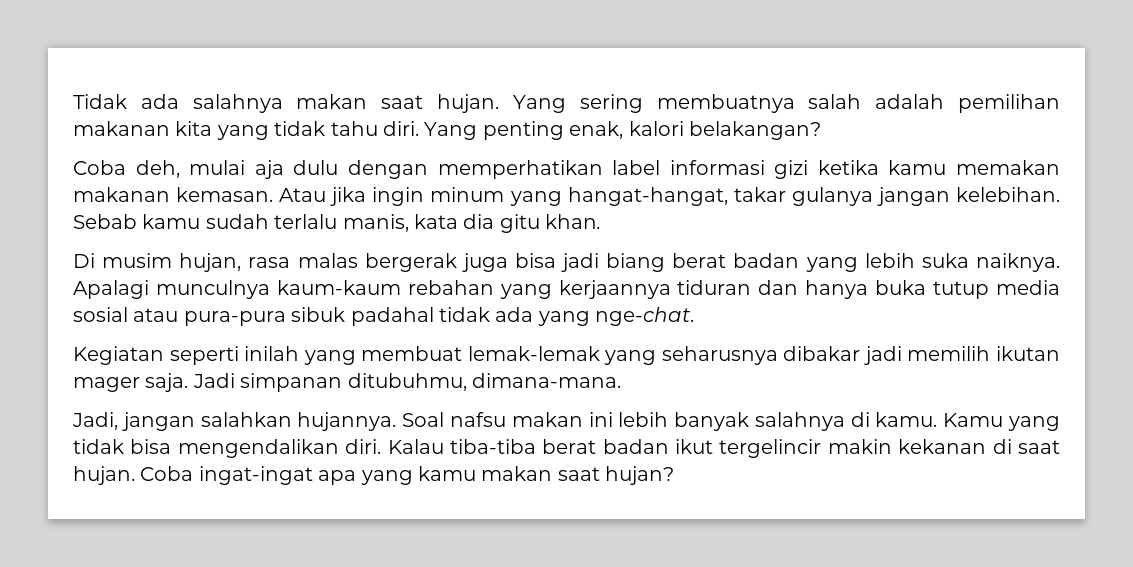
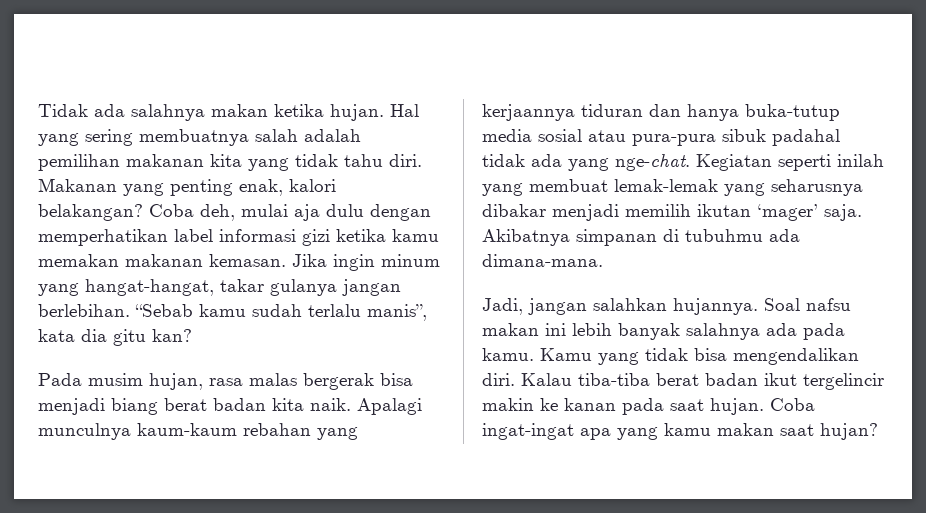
- Tidak ada salahnya makan saat hujan. Yang sering membuatnya salah adalah pemilihan makanan kita yang tidak tahu diri.
+ Tidak ada salahnya makan ketika hujan. Hal yang sering membuatnya salah adalah pemilihan makanan kita yang tidak tahu diri.
- Yang penting enak, kalori belakangan?
- Coba deh, mulai aja dulu dengan memperhatikan label informasi gizi ketika kamu memakan makanan kemasan.
+ Makanan yang penting enak, kalori belakangan? Coba deh, mulai aja dulu dengan memperhatikan label informasi gizi ketika kamu memakan makanan kemasan.
- Atau jika ingin minum yang hangat-hangat, takar gulanya jangan kelebihan. Sebab kamu sudah terlalu manis, kata dia gitu khan.
- Di musim hujan, rasa malas bergerak juga bisa jadi biang berat badan yang lebih suka naiknya.
+ Jika ingin minum yang hangat-hangat, takar gulanya jangan berlebihan. “Sebab kamu sudah terlalu manis”, kata dia gitu kan?
+ Pada musim hujan, rasa malas bergerak bisa menjadi biang berat badan kita naik.
- Apalagi munculnya kaum-kaum rebahan yang kerjaannya tiduran dan hanya buka tutup media sosial atau pura-pura sibuk padahal tidak ada yang nge-chat.
- Kegiatan seperti inilah yang membuat lemak-lemak yang seharusnya dibakar jadi memilih ikutan mager saja. Jadi simpanan ditubuhmu, dimana-mana.
+ Apalagi munculnya kaum-kaum rebahan yang kerjaannya tiduran dan hanya buka-tutup media sosial atau pura-pura sibuk padahal tidak ada yang nge-chat. Kegiatan seperti inilah yang membuat lemak-lemak yang seharusnya dibakar menjadi memilih ikutan ‘mager’ saja. Akibatnya simpanan di tubuhmu ada dimana-mana.
- Soal nafsu makan ini lebih banyak salahnya di kamu.
+ Soal nafsu makan ini lebih banyak salahnya ada pada kamu.
- Kalau tiba-tiba berat badan ikut tergelincir makin kekanan di saat hujan.
+ Kalau tiba-tiba berat badan ikut tergelincir makin ke kanan pada saat hujan.

